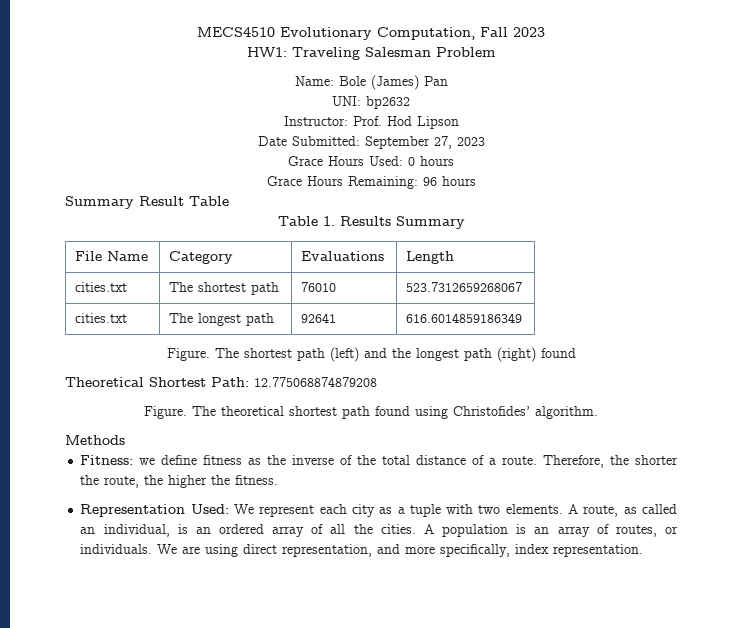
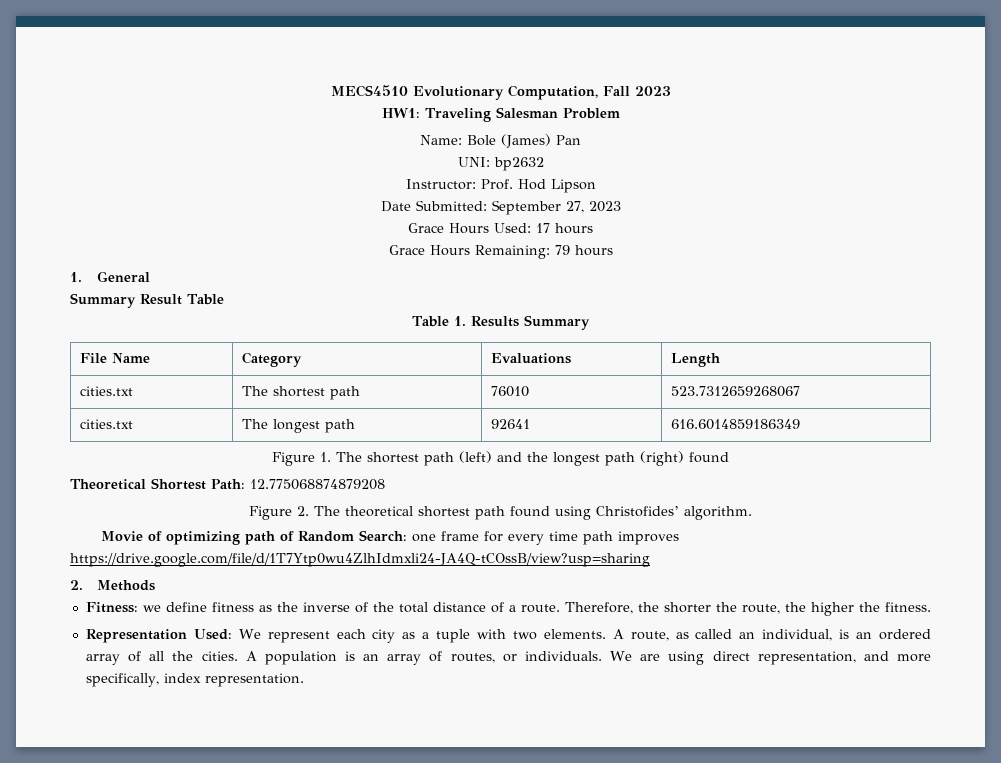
- Grace Hours Used: 0 hours
+ Grace Hours Used: 17 hours
- Grace Hours Remaining: 96 hours
+ Grace Hours Remaining: 79 hours
+ 1. General
- Figure. The shortest path (left) and the longest path (right) found
+ Figure 1. The shortest path (left) and the longest path (right) found
- Figure. The theoretical shortest path found using Christofides’ algorithm.
+ Figure 2. The theoretical shortest path found using Christofides’ algorithm.
- Methods
+ Movie of optimizing path of Random Search: one frame for every time path improves https://drive.google.com/file/d/1T7Ytp0wu4ZlhIdmxli24-JA4Q-tCOssB/view?usp=sharing
+ 2. Methods

